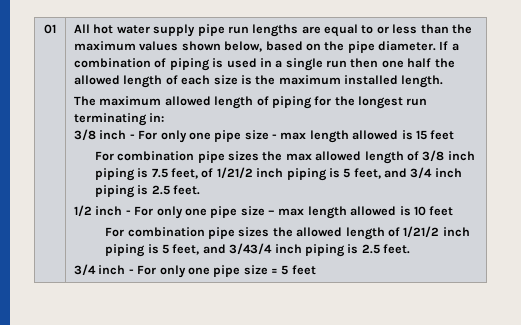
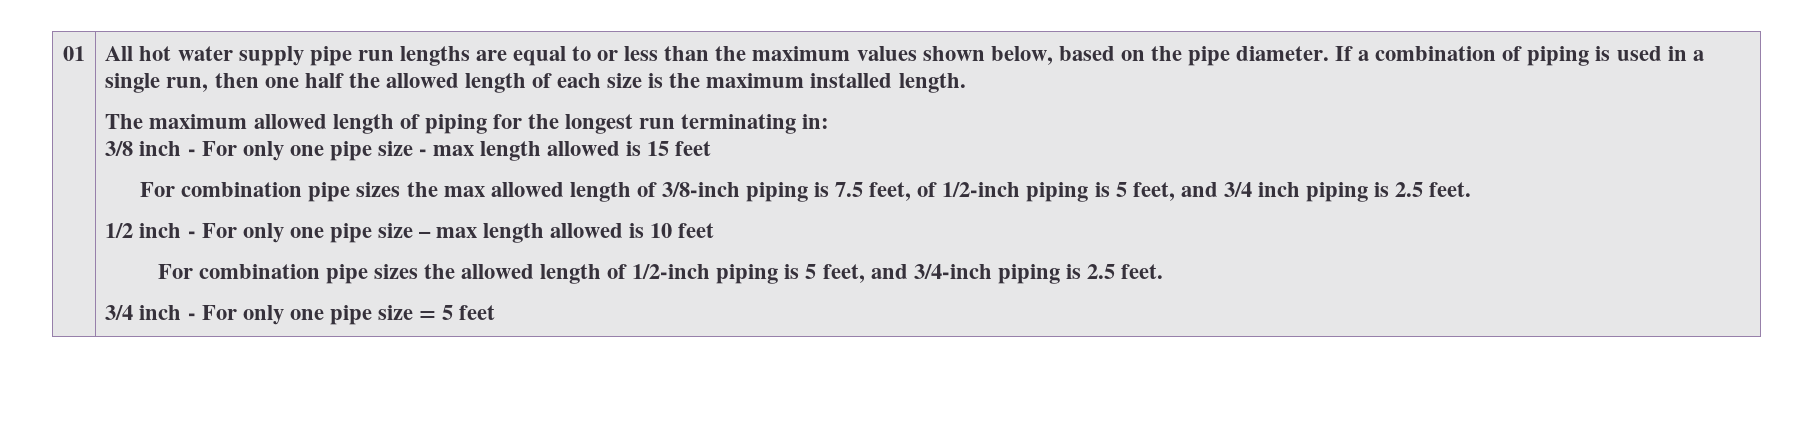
- If a combination of piping is used in a single run then one half the allowed length of each size is the maximum installed length.
+ If a combination of piping is used in a single run, then one half the allowed length of each size is the maximum installed length.
- For combination pipe sizes the max allowed length of 3/8 inch piping is 7.5 feet, of 1/21/2 inch piping is 5 feet, and 3/4 inch piping is 2.5 feet.
+ For combination pipe sizes the max allowed length of 3/8-inch piping is 7.5 feet, of 1/2-inch piping is 5 feet, and 3/4 inch piping is 2.5 feet.
- For combination pipe sizes the allowed length of 1/21/2 inch piping is 5 feet, and 3/43/4 inch piping is 2.5 feet.
+ For combination pipe sizes the allowed length of 1/2-inch piping is 5 feet, and 3/4-inch piping is 2.5 feet.

